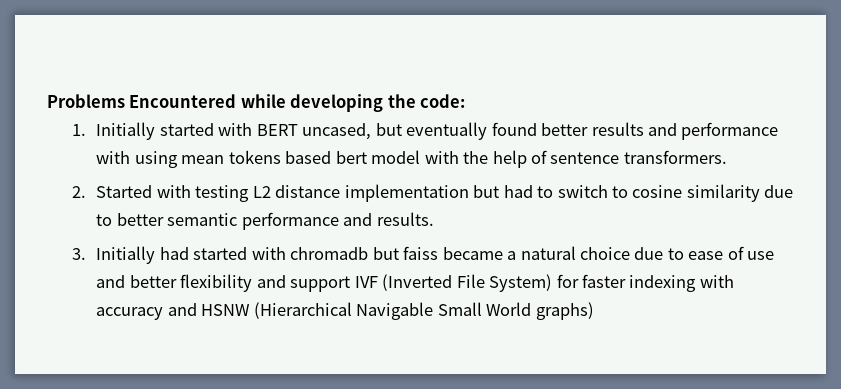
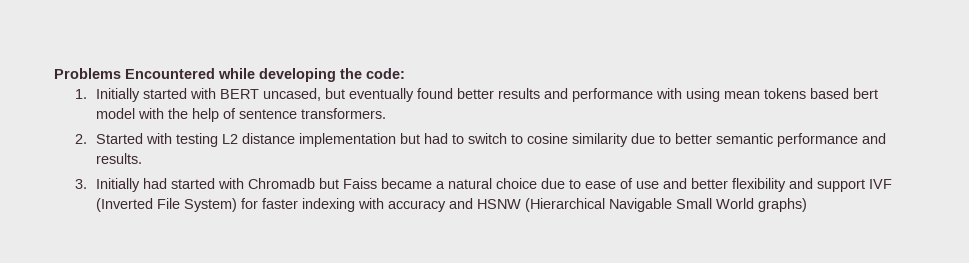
- 3. Initially had started with chromadb but faiss became a natural choice due to ease of use and better flexibility and support IVF (Inverted File System) for faster indexing with accuracy and HSNW (Hierarchical Navigable Small World graphs)
+ 3. Initially had started with Chromadb but Faiss became a natural choice due to ease of use and better flexibility and support IVF (Inverted File System) for faster indexing with accuracy and HSNW (Hierarchical Navigable Small World graphs)

